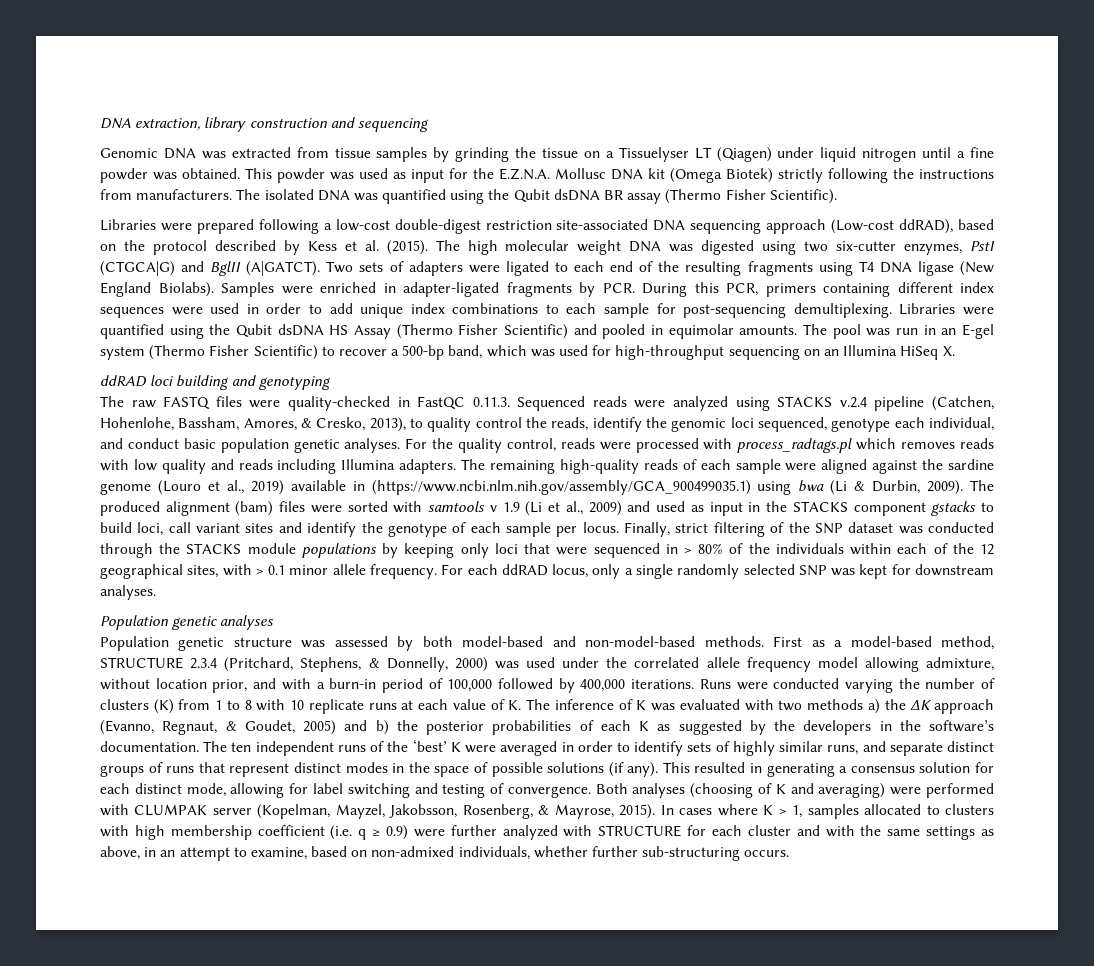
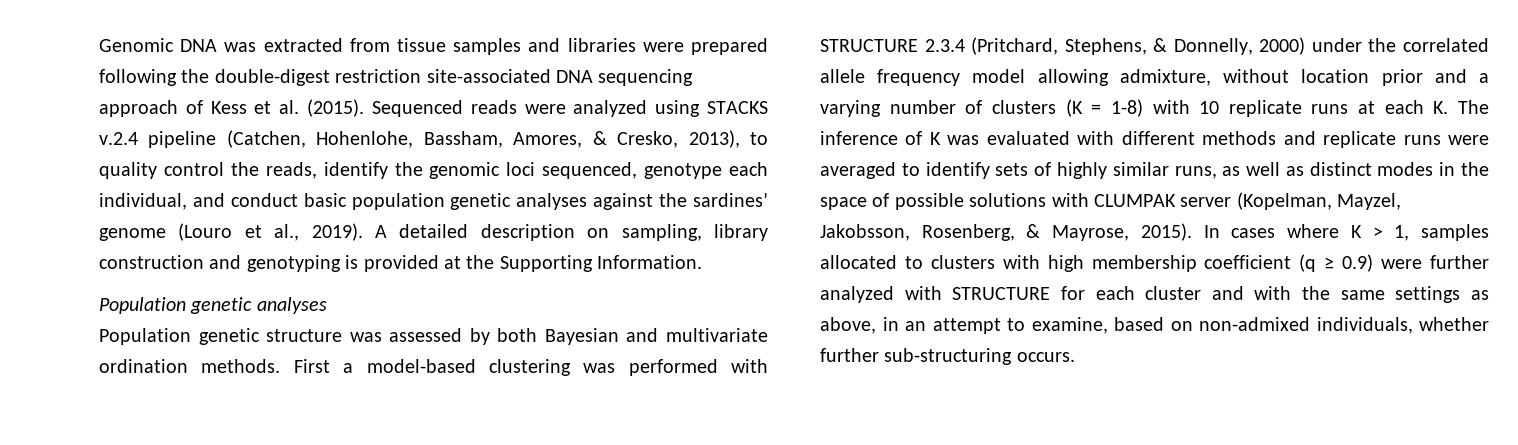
- DNA extraction, library construction and sequencing
- Genomic DNA was extracted from tissue samples by grinding the tissue on a Tissuelyser LT (Qiagen) under liquid nitrogen until a fine powder was obtained. This powder was used as input for the E.Z.N.A. Mollusc DNA kit (Omega Biotek) strictly following the instructions from manufacturers. The isolated DNA was quantified using the Qubit dsDNA BR assay (Thermo Fisher Scientific).
- Libraries were prepared following a low-cost double-digest restriction site-associated DNA sequencing approach (Low-cost ddRAD), based on the protocol described by Kess et al. (2015). The high molecular weight DNA was digested using two six-cutter enzymes, PstI (CTGCA|G) and BglII (A|GATCT). Two sets of adapters were ligated to each end of the resulting fragments using T4 DNA ligase (New England Biolabs). Samples were enriched in adapter-ligated fragments by PCR. During this PCR, primers containing different index sequences were used in order to add unique index combinations to each sample for post-sequencing demultiplexing. Libraries were quantified using the Qubit dsDNA HS Assay (Thermo Fisher Scientific) and pooled in equimolar amounts. The pool was run in an E-gel system (Thermo Fisher Scientific) to recover a 500-bp band, which was used for high-throughput sequencing on an Illumina HiSeq X.
- ddRAD loci building and genotyping
- The raw FASTQ files were quality-checked in FastQC 0.11.3. Sequenced reads were analyzed using STACKS v.2.4 pipeline (Catchen, Hohenlohe, Bassham, Amores, & Cresko, 2013), to quality control the reads, identify the genomic loci sequenced, genotype each individual, and conduct basic population genetic analyses. For the quality control, reads were processed with process_radtags.pl which removes reads with low quality and reads including Illumina adapters. The remaining high-quality reads of each sample were aligned against the sardine genome (Louro et al., 2019) available in (https://www.ncbi.nlm.nih.gov/assembly/GCA_900499035.1) using bwa (Li & Durbin, 2009). The produced alignment (bam) files were sorted with samtools v 1.9 (Li et al., 2009) and used as input in the STACKS component gstacks to build loci, call variant sites and identify the genotype of each sample per locus. Finally, strict filtering of the SNP dataset was conducted through the STACKS module populations by keeping only loci that were sequenced in > 80% of the individuals within each of the 12 geographical sites, with > 0.1 minor allele frequency. For each ddRAD locus, only a single randomly selected SNP was kept for downstream analyses.
+ Genomic DNA was extracted from tissue samples and libraries were prepared following the double-digest restriction site-associated DNA sequencing approach of Kess et al. (2015). Sequenced reads were analyzed using STACKS v.2.4 pipeline (Catchen, Hohenlohe, Bassham, Amores, & Cresko, 2013), to quality control the reads, identify the genomic loci sequenced, genotype each individual, and conduct basic population genetic analyses against the sardines’ genome (Louro et al., 2019). A detailed description on sampling, library construction and genotyping is provided at the Supporting Information.
- Population genetic structure was assessed by both model-based and non-model-based methods.
+ Population genetic structure was assessed by both Bayesian and multivariate ordination methods.
- First as a model-based method, STRUCTURE 2.3.4 (Pritchard, Stephens, & Donnelly, 2000) was used under the correlated allele frequency model allowing admixture, without location prior, and with a burn-in period of 100,000 followed by 400,000 iterations. Runs were conducted varying the number of clusters (K) from 1 to 8 with 10 replicate runs at each value of K. The inference of K was evaluated with two methods a) the ΔK approach (Evanno, Regnaut, & Goudet, 2005) and b) the posterior probabilities of each K as suggested by the developers in the software’s documentation. The ten independent runs of the ‘best’ K were averaged in order to identify sets of highly similar runs, and separate distinct groups of runs that represent distinct modes in the space of possible solutions (if any). This resulted in generating a consensus solution for each distinct mode, allowing for label switching and testing of convergence. Both analyses (choosing of K and averaging) were performed with CLUMPAK server (Kopelman, Mayzel, Jakobsson, Rosenberg, & Mayrose, 2015).
+ First a model-based clustering was performed with STRUCTURE 2.3.4 (Pritchard, Stephens, & Donnelly, 2000) under the correlated allele frequency model allowing admixture, without location prior and a varying number of clusters (K = 1-8) with 10 replicate runs at each K. The inference of K was evaluated with different methods and replicate runs were averaged to identify sets of highly similar runs, as well as distinct modes in the space of possible solutions with CLUMPAK server (Kopelman, Mayzel, Jakobsson, Rosenberg, & Mayrose, 2015).
- In cases where K > 1, samples allocated to clusters with high membership coefficient (i.e. q ≥ 0.9) were further analyzed with STRUCTURE for each cluster and with the same settings as above, in an attempt to examine, based on non-admixed individuals, whether further sub-structuring occurs.
+ In cases where K > 1, samples allocated to clusters with high membership coefficient (q ≥ 0.9) were further analyzed with STRUCTURE for each cluster and with the same settings as above, in an attempt to examine, based on non-admixed individuals, whether further sub-structuring occurs.

